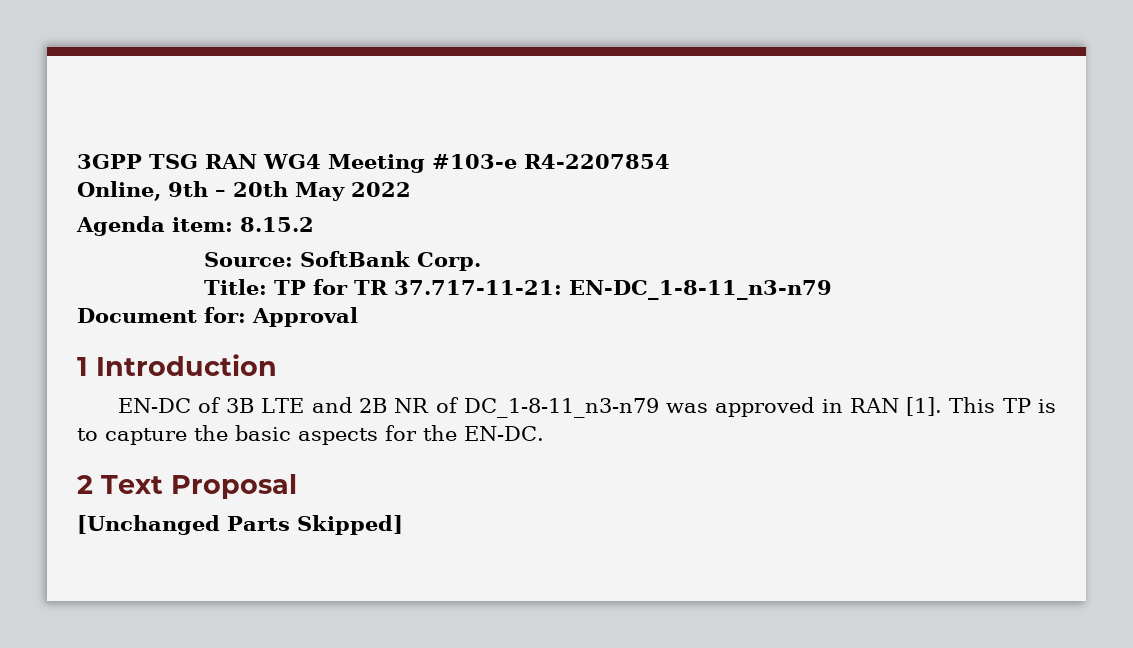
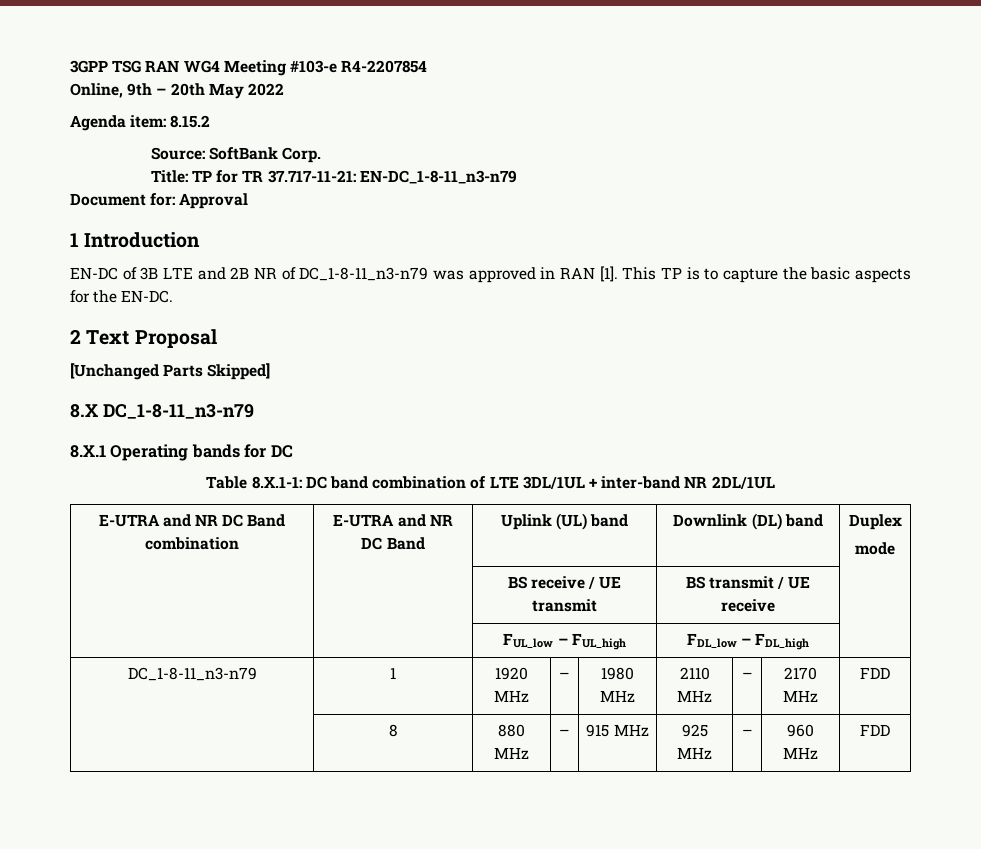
+ 8.X DC_1-8-11_n3-n79
+ 8.X.1 Operating bands for DC
+ Table 8.X.1-1: DC band combination of LTE 3DL/1UL + inter-band NR 2DL/1UL
+ E-UTRA and NR DC Band combination | E-UTRA and NR DC Band | Uplink (UL) band | Downlink (DL) band | Duplex
+ mode
+ | | BS receive / UE transmit | BS transmit / UE receive |
+ | | FUL_low – FUL_high | FDL_low – FDL_high |
+ DC_1-8-11_n3-n79 | 1 | 1920 MHz | – | 1980 MHz | 2110 MHz | – | 2170 MHz | FDD
+ | 8 | 880 MHz | – | 915 MHz | 925 MHz | – | 960 MHz | FDD

